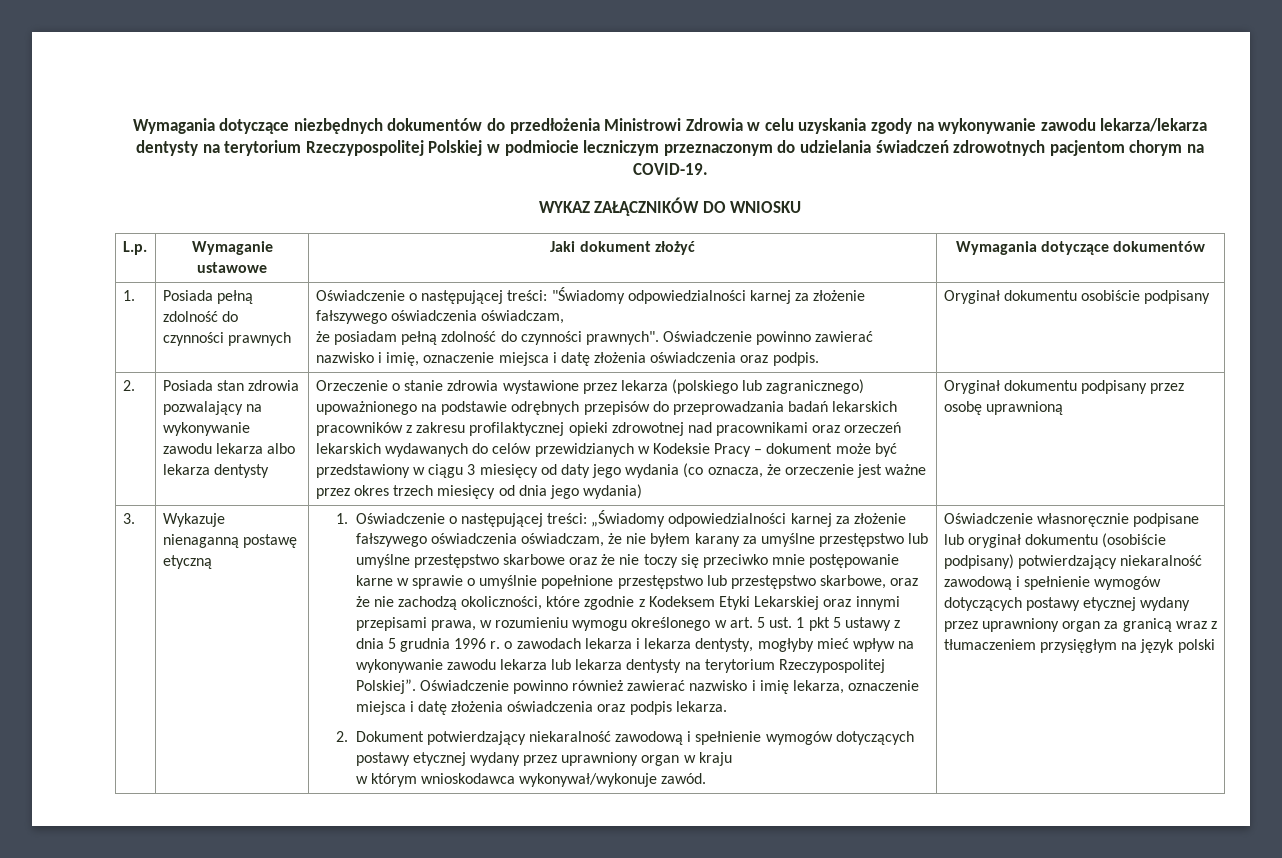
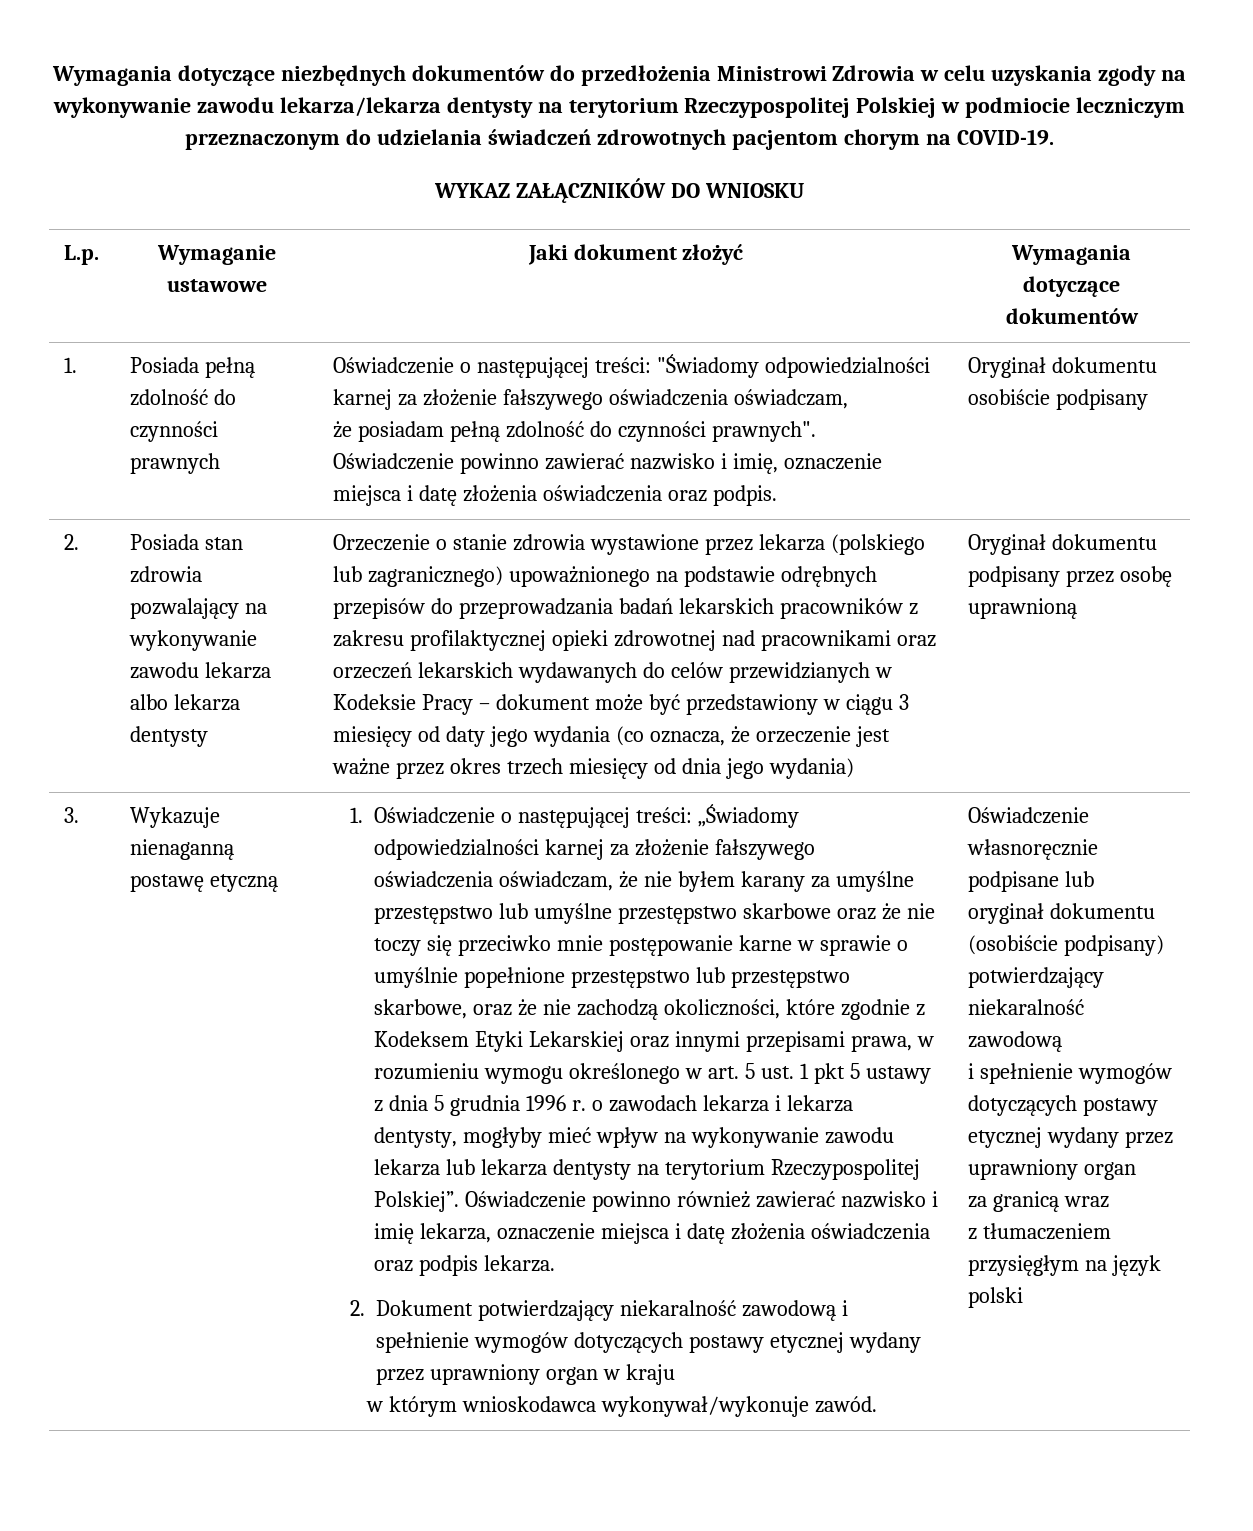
- Oświadczenie własnoręcznie podpisane lub oryginał dokumentu (osobiście podpisany) potwierdzający niekaralność zawodową i spełnienie wymogów dotyczących postawy etycznej wydany przez uprawniony organ za granicą wraz z tłumaczeniem przysięgłym na język polski
+ Oświadczenie własnoręcznie podpisane lub oryginał dokumentu (osobiście podpisany) potwierdzający niekaralność zawodową
+ i spełnienie wymogów dotyczących postawy etycznej wydany przez uprawniony organ
+ za granicą wraz
+ z tłumaczeniem przysięgłym na język polski

